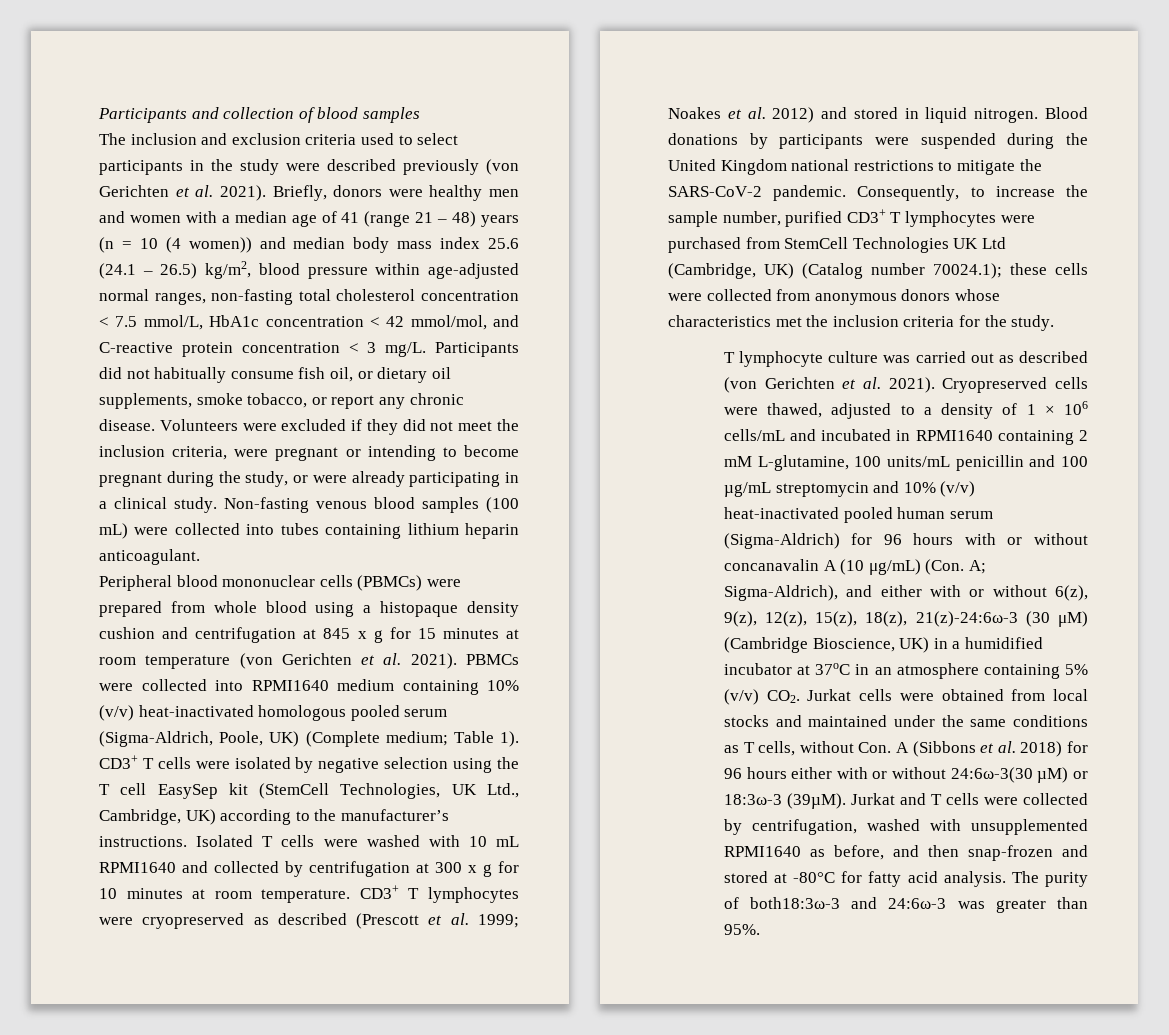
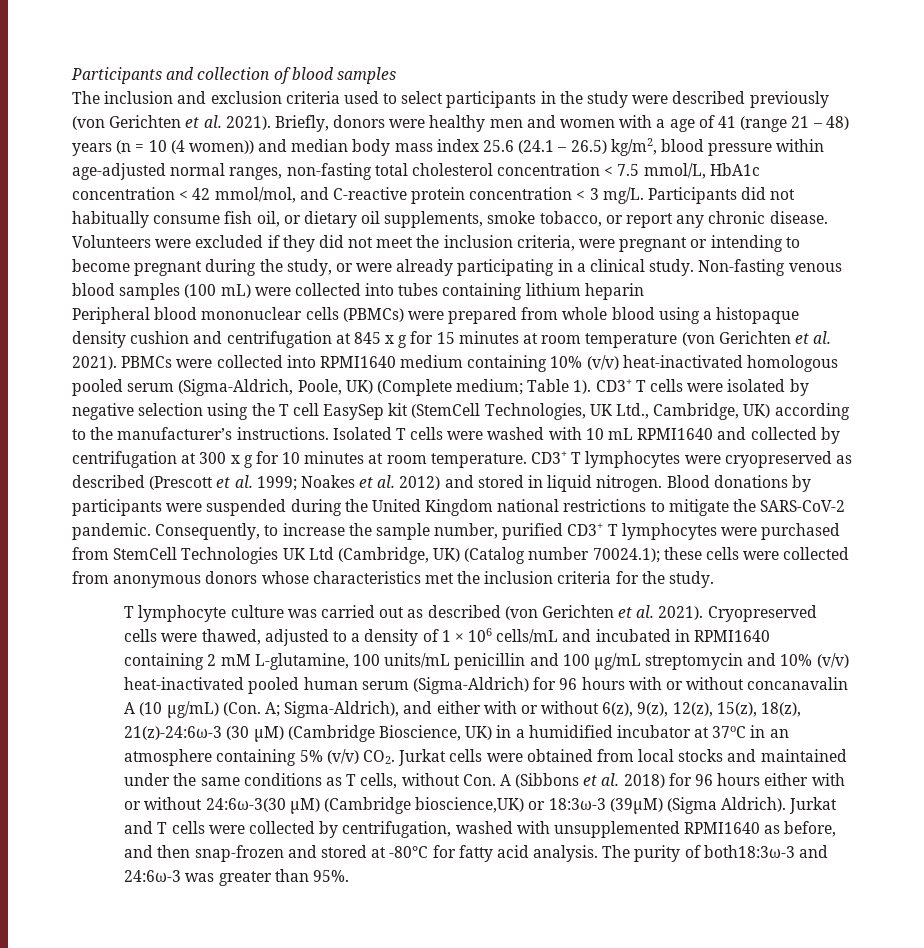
- Briefly, donors were healthy men and women with a median age of 41 (range 21 – 48) years (n = 10 (4 women)) and median body mass index 25.6 (24.1 – 26.5) kg/m2, blood pressure within age-adjusted normal ranges, non-fasting total cholesterol concentration < 7.5 mmol/L, HbA1c concentration < 42 mmol/mol, and C-reactive protein concentration < 3 mg/L.
+ Briefly, donors were healthy men and women with a age of 41 (range 21 – 48) years (n = 10 (4 women)) and median body mass index 25.6 (24.1 – 26.5) kg/m2, blood pressure within age-adjusted normal ranges, non-fasting total cholesterol concentration < 7.5 mmol/L, HbA1c concentration < 42 mmol/mol, and C-reactive protein concentration < 3 mg/L.
- Non-fasting venous blood samples (100 mL) were collected into tubes containing lithium heparin anticoagulant.
+ Non-fasting venous blood samples (100 mL) were collected into tubes containing lithium heparin
- Sigma-Aldrich), and either with or without 6(z), 9(z), 12(z), 15(z), 18(z), 21(z)-24:6ω-3 (30 μM) (Cambridge Bioscience, UK) in a humidified incubator at 37oC in an atmosphere containing 5% (v/v) CO2. Jurkat cells were obtained from local stocks and maintained under the same conditions as T cells, without Con. A (Sibbons et al. 2018) for 96 hours either with or without 24:6ω-3(30 µM) or 18:3ω-3 (39µM).
+ Sigma-Aldrich), and either with or without 6(z), 9(z), 12(z), 15(z), 18(z), 21(z)-24:6ω-3 (30 μM) (Cambridge Bioscience, UK) in a humidified incubator at 37oC in an atmosphere containing 5% (v/v) CO2. Jurkat cells were obtained from local stocks and maintained under the same conditions as T cells, without Con. A (Sibbons et al. 2018) for 96 hours either with or without 24:6ω-3(30 µM) (Cambridge bioscience,UK) or 18:3ω-3 (39µM) (Sigma Aldrich).

